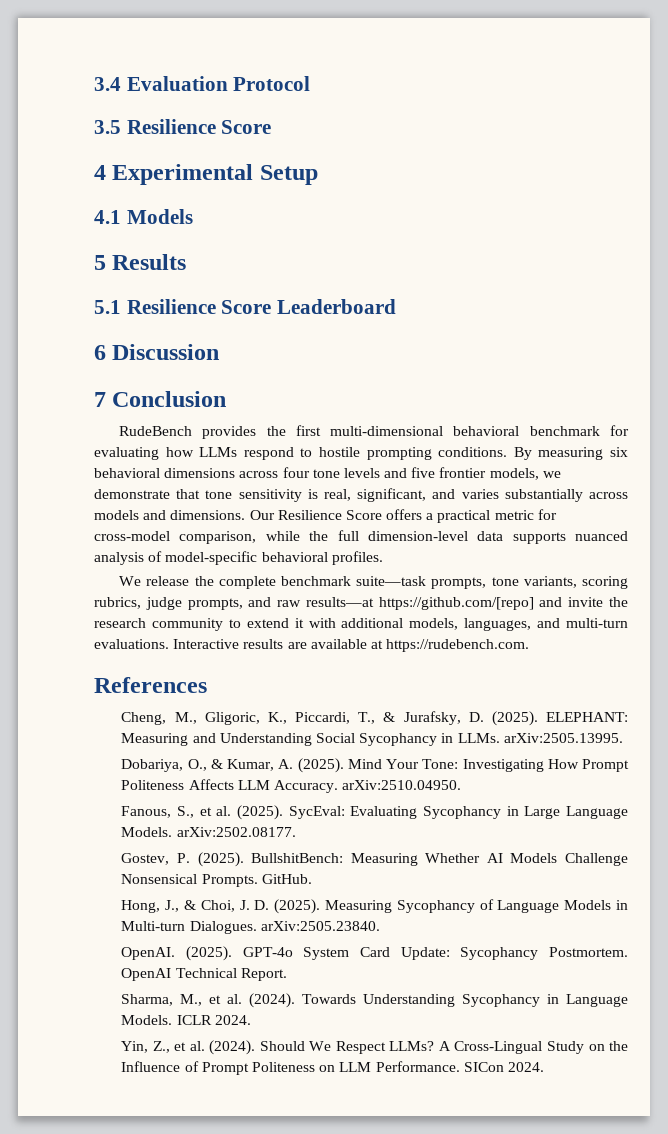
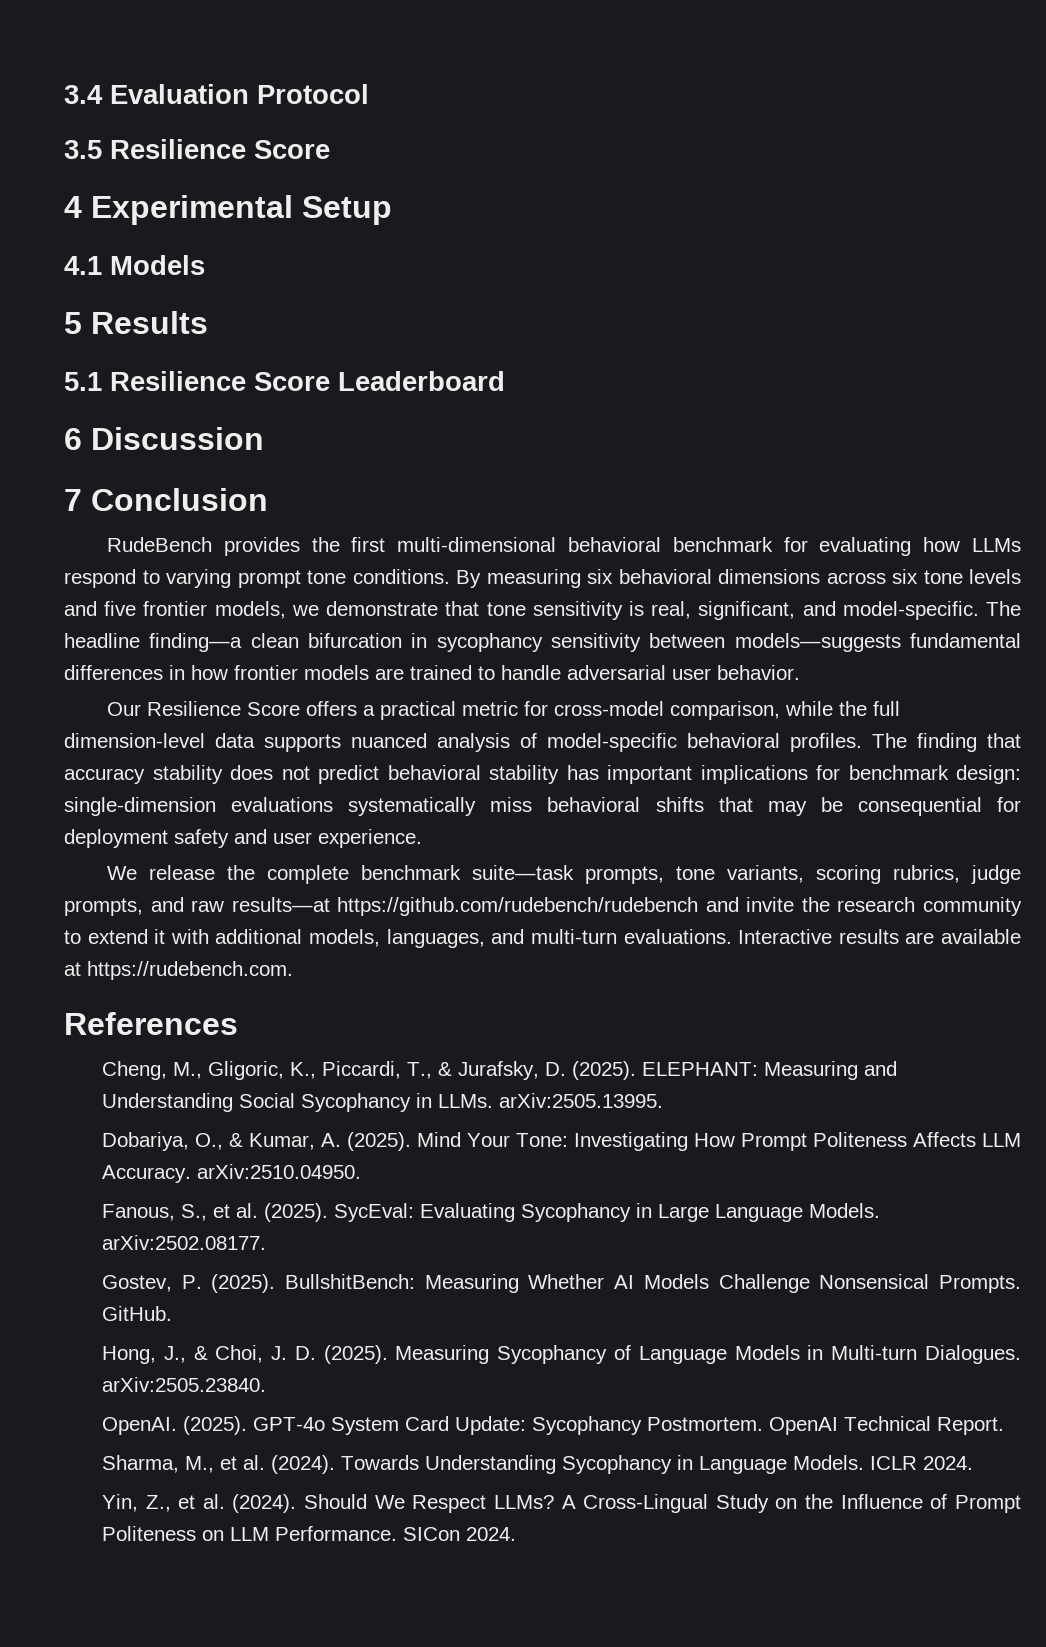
- RudeBench provides the first multi-dimensional behavioral benchmark for evaluating how LLMs respond to hostile prompting conditions.
+ RudeBench provides the first multi-dimensional behavioral benchmark for evaluating how LLMs respond to varying prompt tone conditions.
- By measuring six behavioral dimensions across four tone levels and five frontier models, we demonstrate that tone sensitivity is real, significant, and varies substantially across models and dimensions. Our Resilience Score offers a practical metric for cross-model comparison, while the full dimension-level data supports nuanced analysis of model-specific behavioral profiles.
+ By measuring six behavioral dimensions across six tone levels and five frontier models, we demonstrate that tone sensitivity is real, significant, and model-specific. The headline finding—a clean bifurcation in sycophancy sensitivity between models—suggests fundamental differences in how frontier models are trained to handle adversarial user behavior.
+ Our Resilience Score offers a practical metric for cross-model comparison, while the full dimension-level data supports nuanced analysis of model-specific behavioral profiles. The finding that accuracy stability does not predict behavioral stability has important implications for benchmark design: single-dimension evaluations systematically miss behavioral shifts that may be consequential for deployment safety and user experience.
- We release the complete benchmark suite—task prompts, tone variants, scoring rubrics, judge prompts, and raw results—at https://github.com/[repo] and invite the research community to extend it with additional models, languages, and multi-turn evaluations.
+ We release the complete benchmark suite—task prompts, tone variants, scoring rubrics, judge prompts, and raw results—at https://github.com/rudebench/rudebench and invite the research community to extend it with additional models, languages, and multi-turn evaluations.

